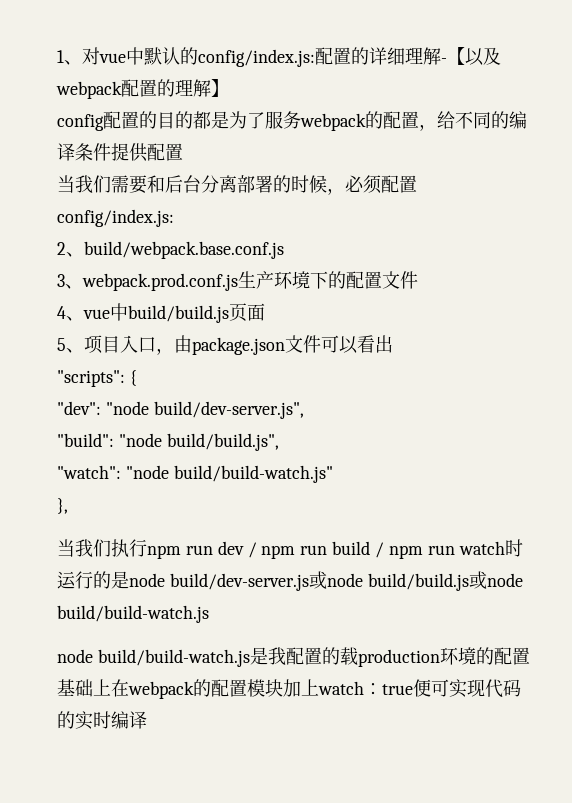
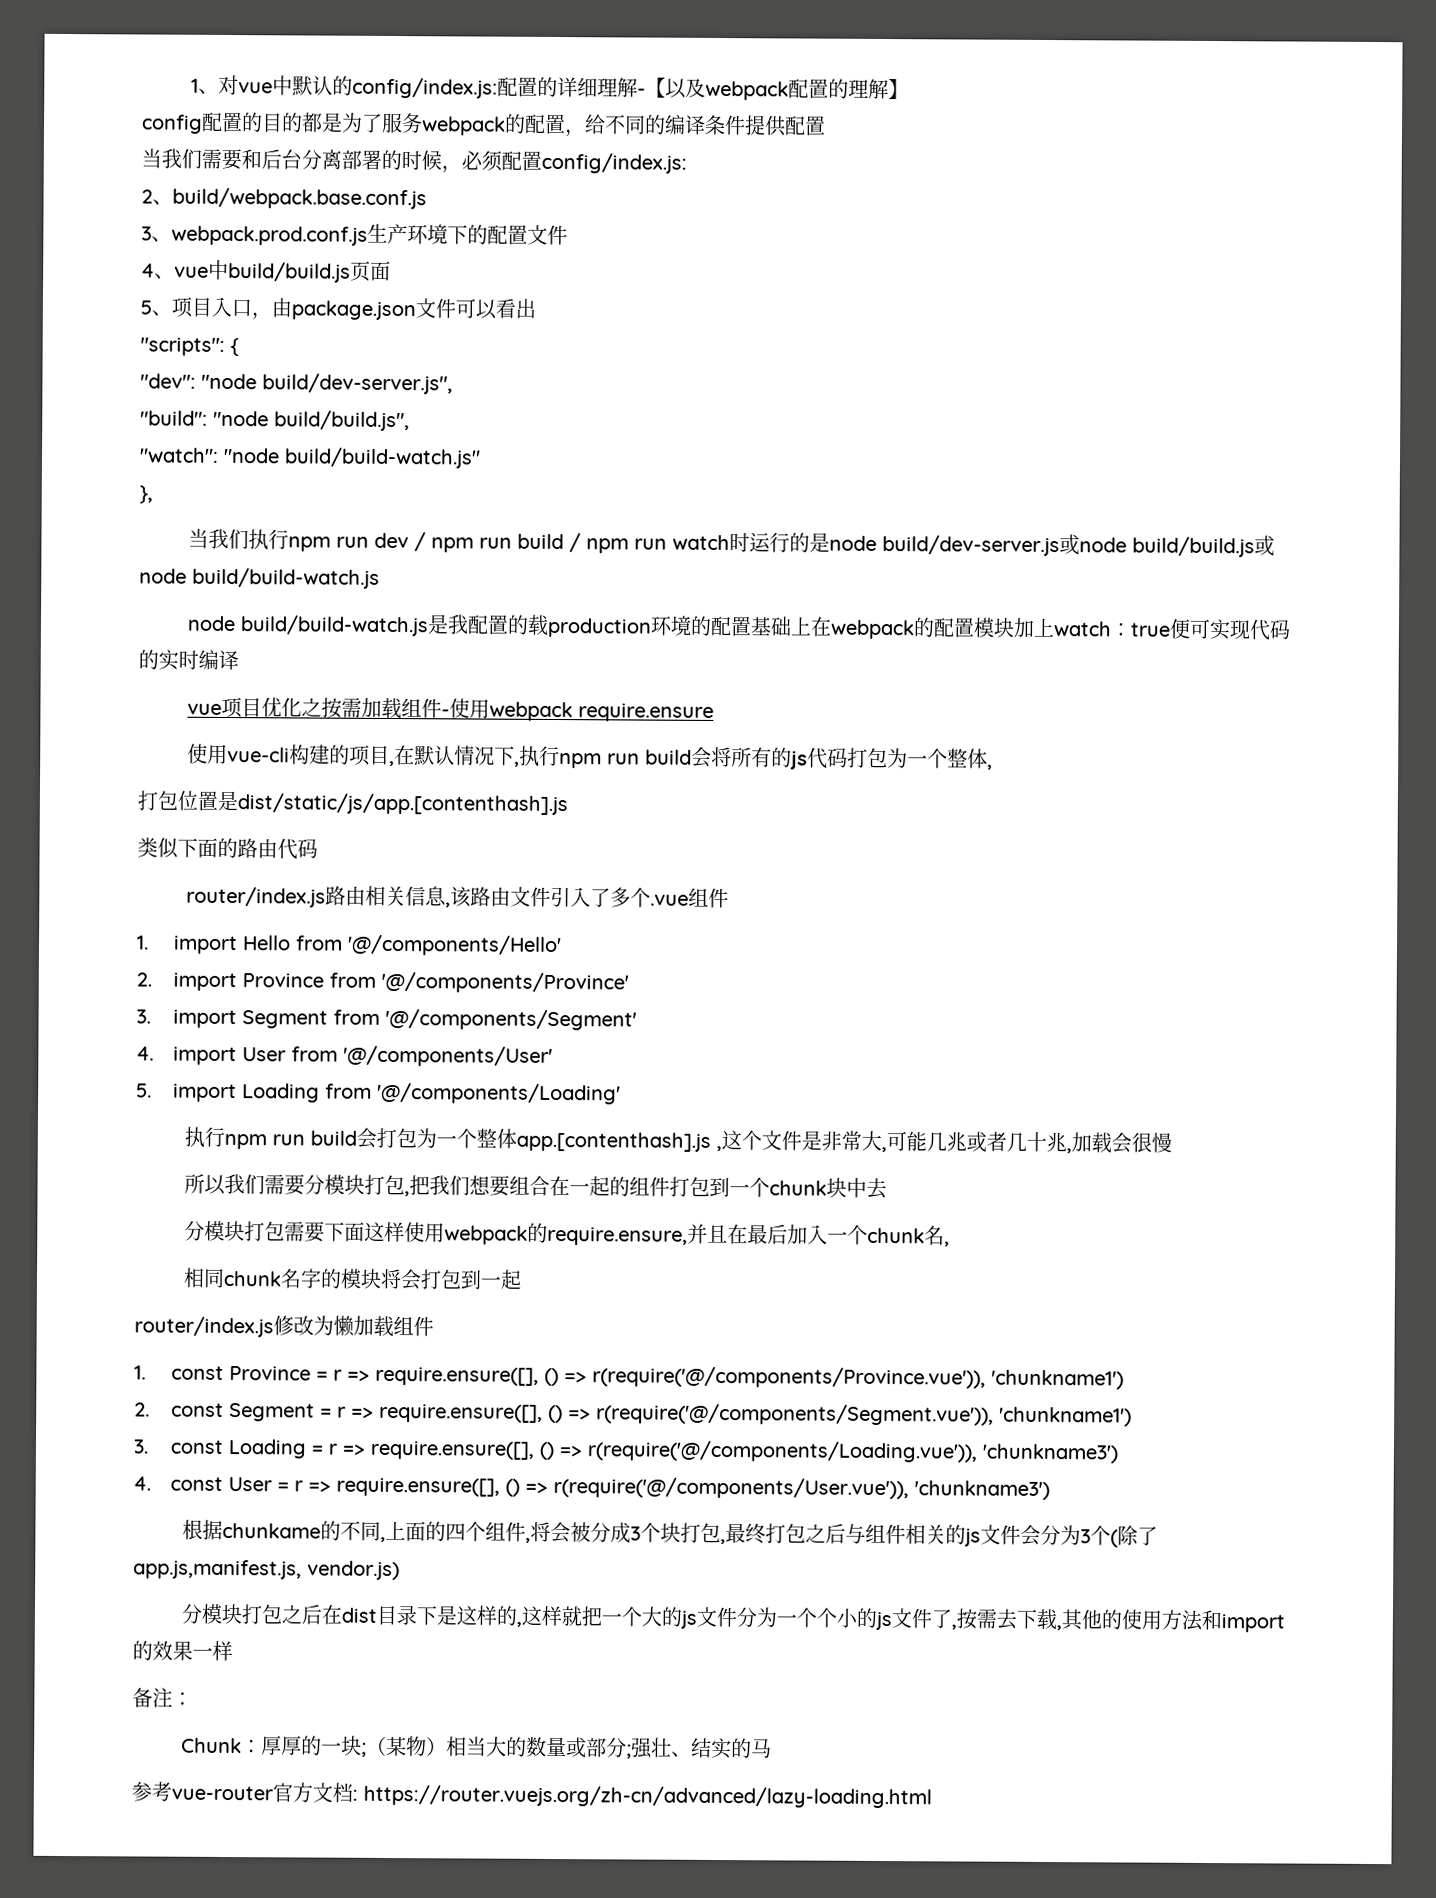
+ vue项目优化之按需加载组件-使用webpack require.ensure
+ 使用vue-cli构建的项目,在默认情况下,执行npm run build会将所有的js代码打包为一个整体,
+ 打包位置是dist/static/js/app.[contenthash].js
+ 类似下面的路由代码
+ router/index.js路由相关信息,该路由文件引入了多个.vue组件
+ 1. import Hello from '@/components/Hello'
+ 2. import Province from '@/components/Province'
+ 3. import Segment from '@/components/Segment'
+ 4. import User from '@/components/User'
+ 5. import Loading from '@/components/Loading'
+ 执行npm run build会打包为一个整体app.[contenthash].js ,这个文件是非常大,可能几兆或者几十兆,加载会很慢
+ 所以我们需要分模块打包,把我们想要组合在一起的组件打包到一个chunk块中去
+ 分模块打包需要下面这样使用webpack的require.ensure,并且在最后加入一个chunk名,
+ 相同chunk名字的模块将会打包到一起
+ router/index.js修改为懒加载组件
+ 1. const Province = r => require.ensure([], () => r(require('@/components/Province.vue')), 'chunkname1')
+ 2. const Segment = r => require.ensure([], () => r(require('@/components/Segment.vue')), 'chunkname1')
+ 3. const Loading = r => require.ensure([], () => r(require('@/components/Loading.vue')), 'chunkname3')
+ 4. const User = r => require.ensure([], () => r(require('@/components/User.vue')), 'chunkname3')
+ 根据chunkame的不同,上面的四个组件,将会被分成3个块打包,最终打包之后与组件相关的js文件会分为3个(除了app.js,manifest.js, vendor.js)
+ 分模块打包之后在dist目录下是这样的,这样就把一个大的js文件分为一个个小的js文件了,按需去下载,其他的使用方法和import的效果一样
+ 备注：
+ Chunk：厚厚的一块;（某物）相当大的数量或部分;强壮、结实的马
+ 参考vue-router官方文档: https://router.vuejs.org/zh-cn/advanced/lazy-loading.html

